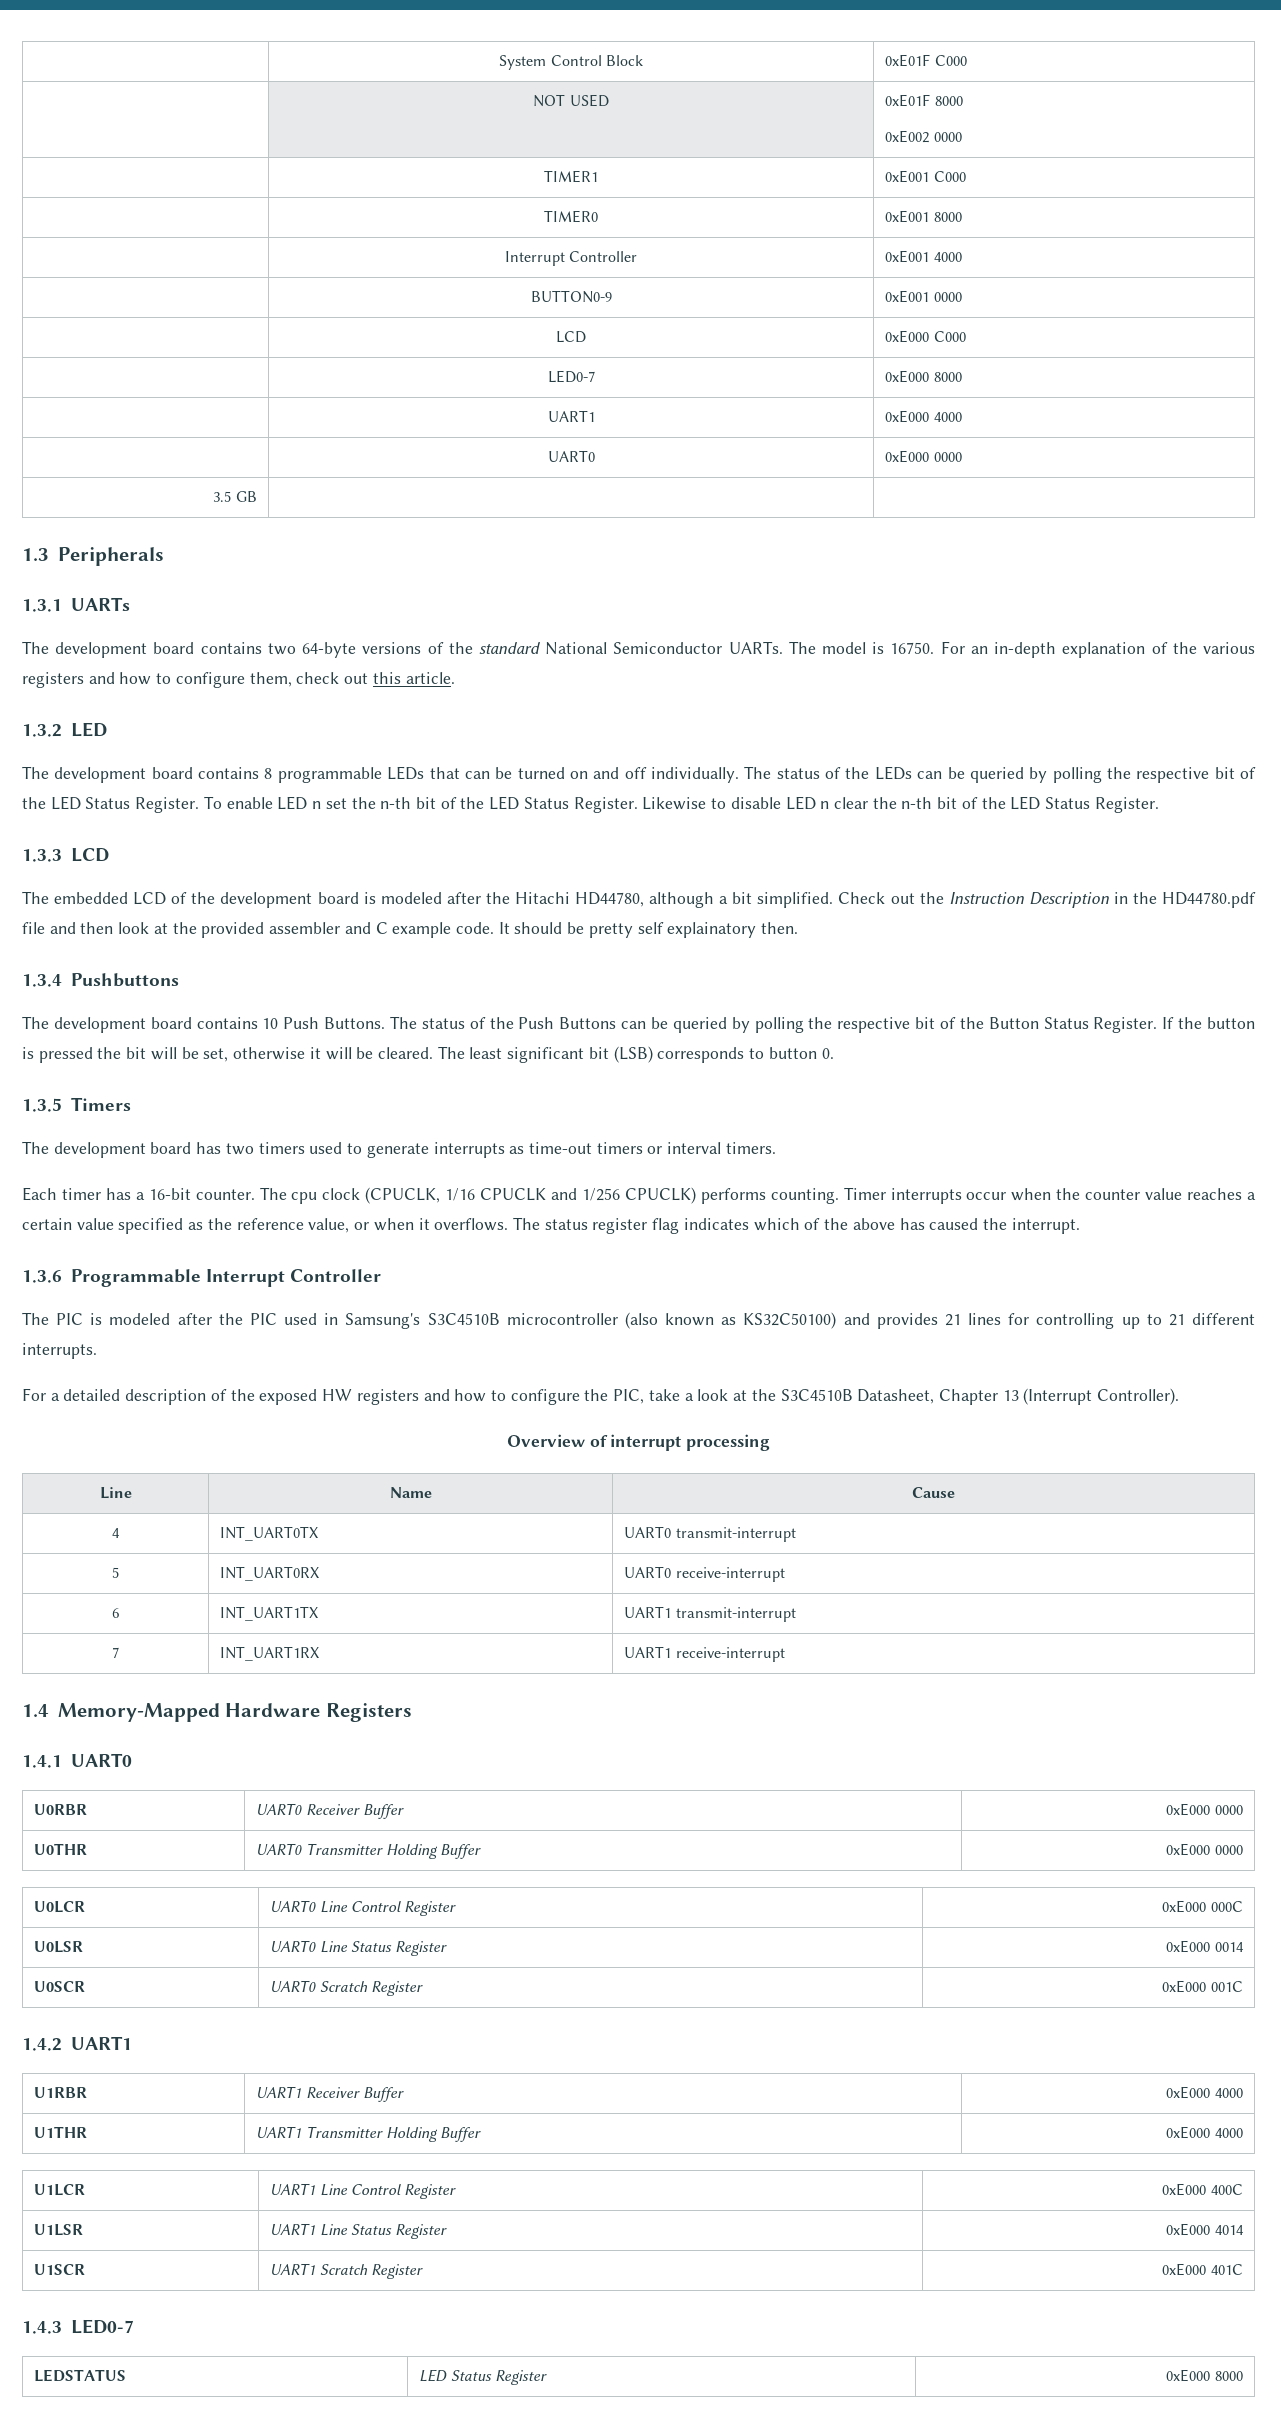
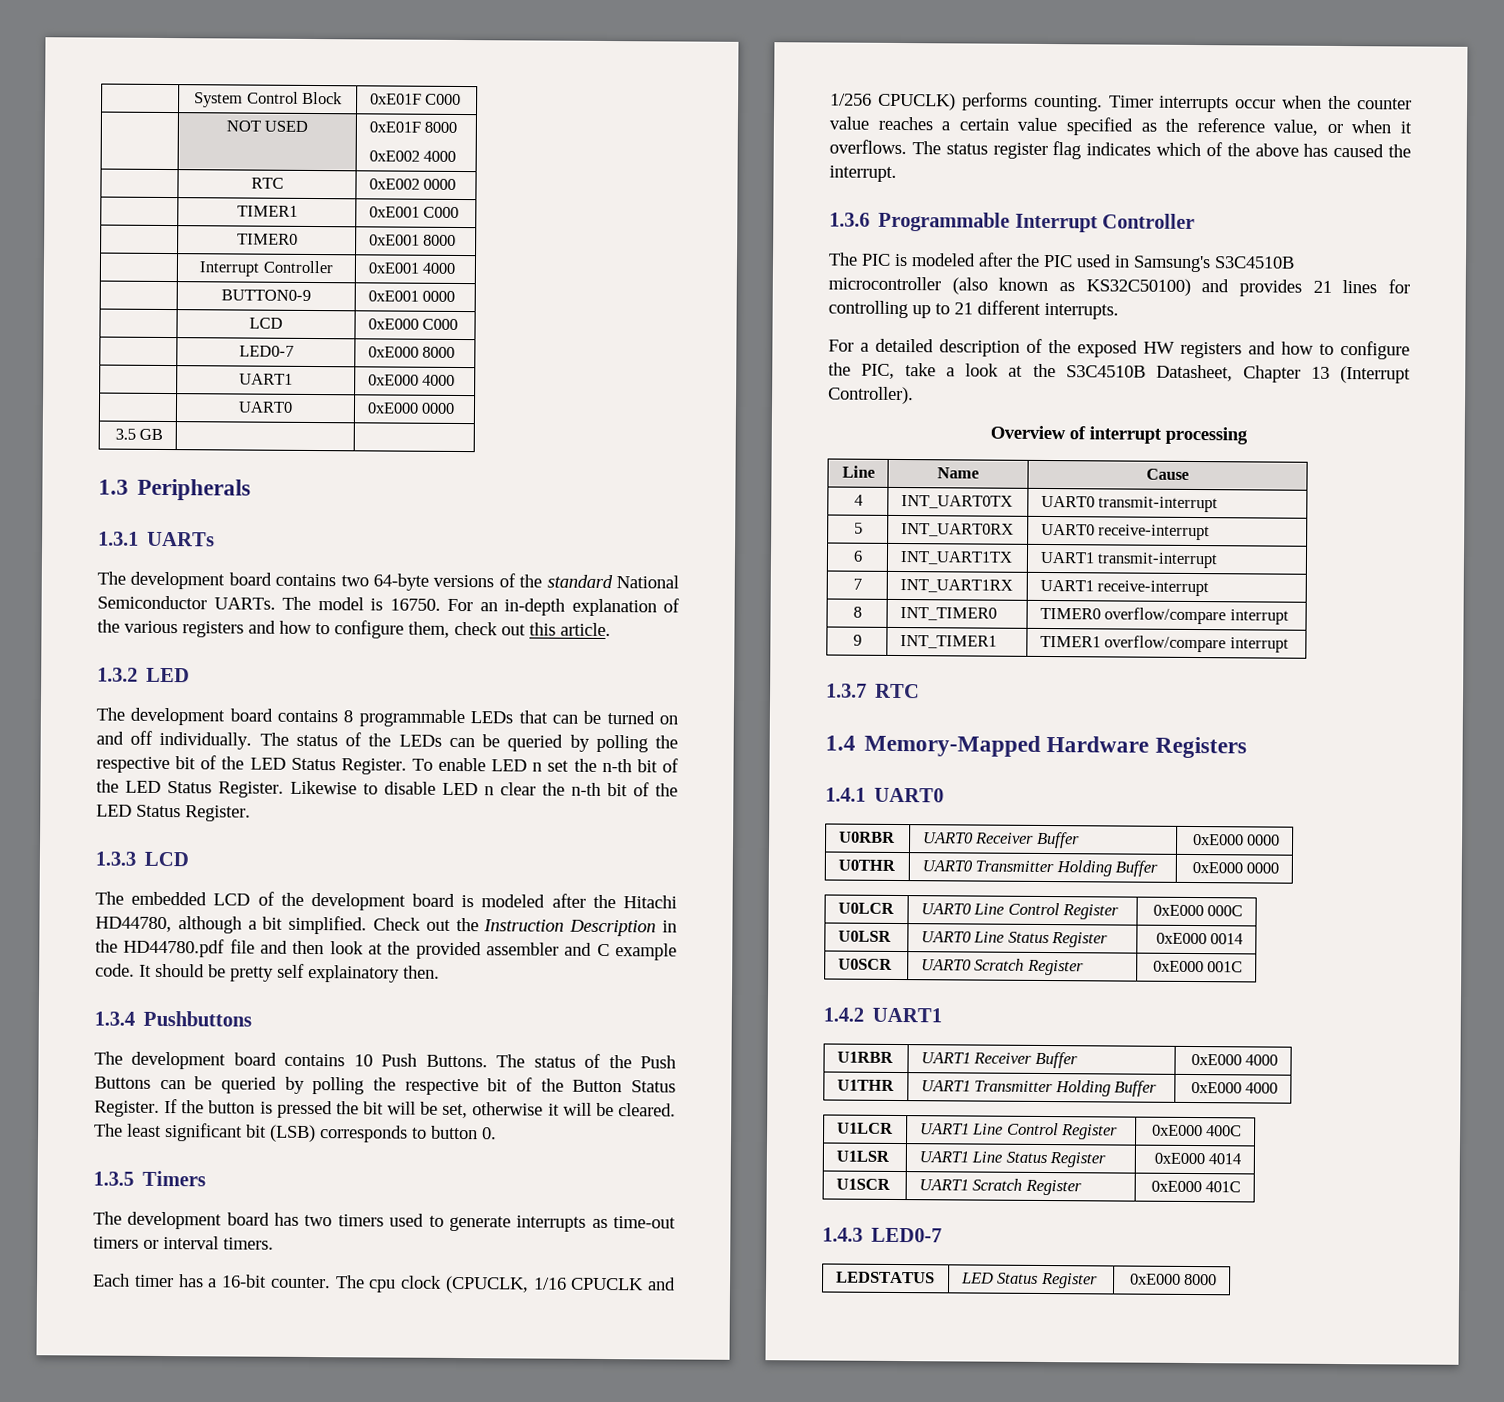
  | NOT USED | 0xE01F 8000
- 0xE002 0000
+ 0xE002 4000
+ | RTC | 0xE002 0000
+ 8 | INT_TIMER0 | TIMER0 overflow/compare interrupt
+ 9 | INT_TIMER1 | TIMER1 overflow/compare interrupt
+ 1.3.7 RTC

